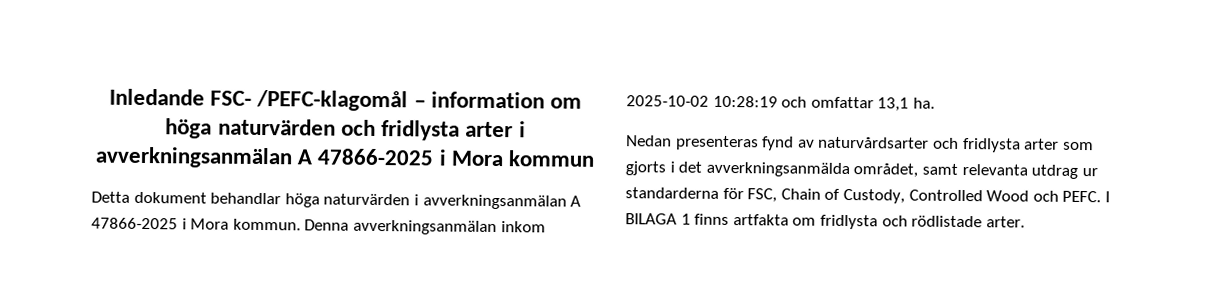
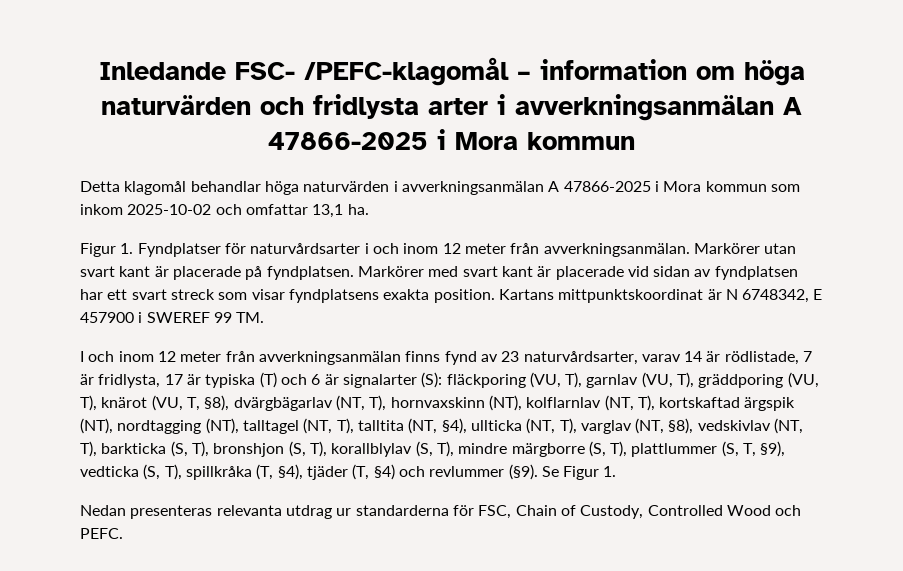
- Detta dokument behandlar höga naturvärden i avverkningsanmälan A 47866-2025 i Mora kommun. Denna avverkningsanmälan inkom 2025-10-02 10:28:19 och omfattar 13,1 ha.
+ Detta klagomål behandlar höga naturvärden i avverkningsanmälan A 47866-2025 i Mora kommun som inkom 2025-10-02 och omfattar 13,1 ha.
- Nedan presenteras fynd av naturvårdsarter och fridlysta arter som gjorts i det avverkningsanmälda området, samt relevanta utdrag ur standarderna för FSC, Chain of Custody, Controlled Wood och PEFC. I BILAGA 1 finns artfakta om fridlysta och rödlistade arter.
+ Figur 1. Fyndplatser för naturvårdsarter i och inom 12 meter från avverkningsanmälan. Markörer utan svart kant är placerade på fyndplatsen. Markörer med svart kant är placerade vid sidan av fyndplatsen har ett svart streck som visar fyndplatsens exakta position. Kartans mittpunktskoordinat är N 6748342, E 457900 i SWEREF 99 TM.
+ I och inom 12 meter från avverkningsanmälan finns fynd av 23 naturvårdsarter, varav 14 är rödlistade, 7 är fridlysta, 17 är typiska (T) och 6 är signalarter (S): fläckporing (VU, T), garnlav (VU, T), gräddporing (VU, T), knärot (VU, T, §8), dvärgbägarlav (NT, T), hornvaxskinn (NT), kolflarnlav (NT, T), kortskaftad ärgspik (NT), nordtagging (NT), talltagel (NT, T), talltita (NT, §4), ullticka (NT, T), varglav (NT, §8), vedskivlav (NT, T), barkticka (S, T), bronshjon (S, T), korallblylav (S, T), mindre märgborre (S, T), plattlummer (S, T, §9), vedticka (S, T), spillkråka (T, §4), tjäder (T, §4) och revlummer (§9). Se Figur 1.
+ Nedan presenteras relevanta utdrag ur standarderna för FSC, Chain of Custody, Controlled Wood och PEFC.

